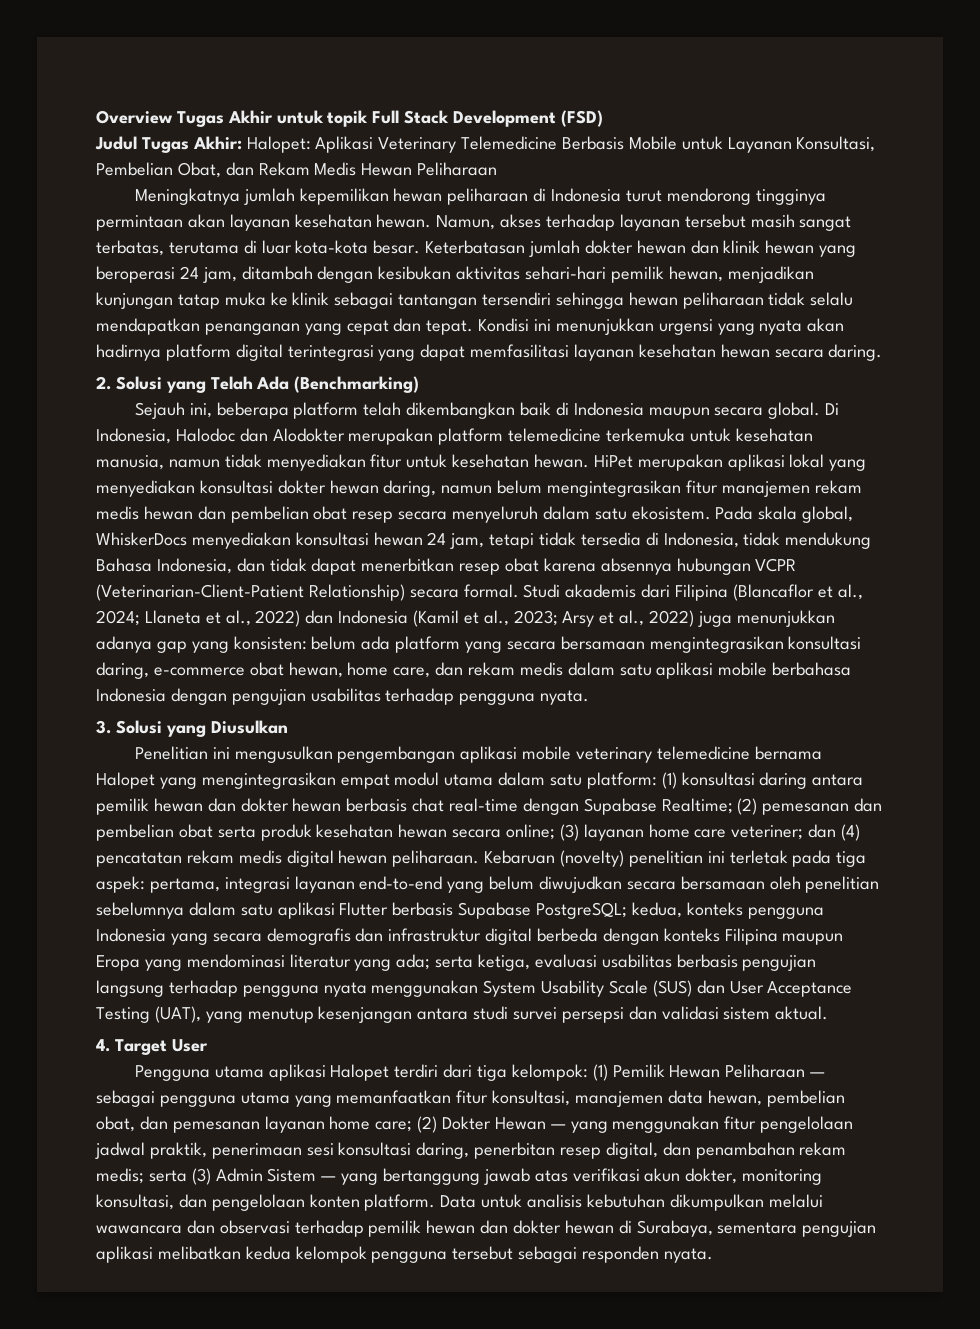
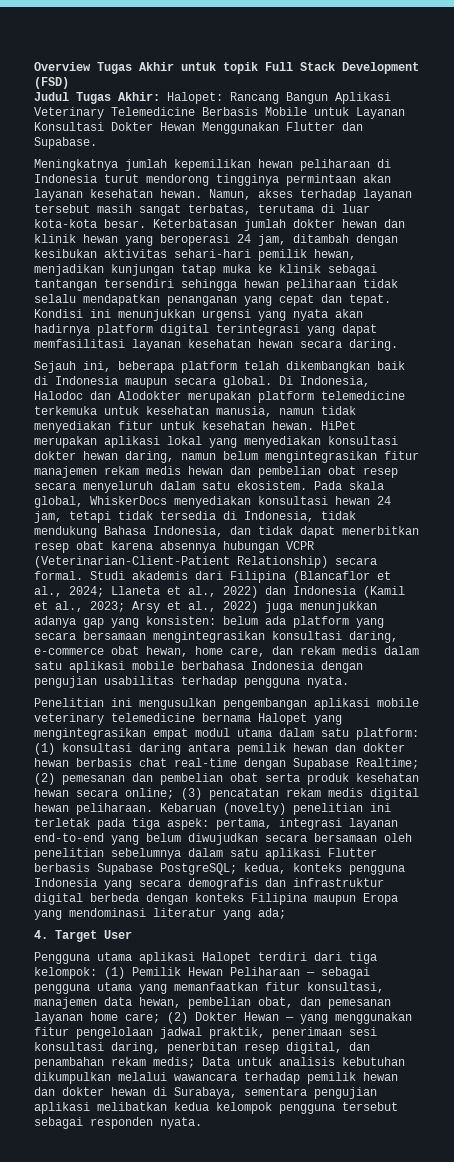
- Judul Tugas Akhir: Halopet: Aplikasi Veterinary Telemedicine Berbasis Mobile untuk Layanan Konsultasi, Pembelian Obat, dan Rekam Medis Hewan Peliharaan
+ Judul Tugas Akhir: Halopet: Rancang Bangun Aplikasi Veterinary Telemedicine Berbasis Mobile untuk Layanan Konsultasi Dokter Hewan Menggunakan Flutter dan Supabase.
- 2. Solusi yang Telah Ada (Benchmarking)
- 3. Solusi yang Diusulkan
- Penelitian ini mengusulkan pengembangan aplikasi mobile veterinary telemedicine bernama Halopet yang mengintegrasikan empat modul utama dalam satu platform: (1) konsultasi daring antara pemilik hewan dan dokter hewan berbasis chat real-time dengan Supabase Realtime; (2) pemesanan dan pembelian obat serta produk kesehatan hewan secara online; (3) layanan home care veteriner; dan (4) pencatatan rekam medis digital hewan peliharaan.
+ Penelitian ini mengusulkan pengembangan aplikasi mobile veterinary telemedicine bernama Halopet yang mengintegrasikan empat modul utama dalam satu platform: (1) konsultasi daring antara pemilik hewan dan dokter hewan berbasis chat real-time dengan Supabase Realtime; (2) pemesanan dan pembelian obat serta produk kesehatan hewan secara online; (3) pencatatan rekam medis digital hewan peliharaan.
- Kebaruan (novelty) penelitian ini terletak pada tiga aspek: pertama, integrasi layanan end-to-end yang belum diwujudkan secara bersamaan oleh penelitian sebelumnya dalam satu aplikasi Flutter berbasis Supabase PostgreSQL; kedua, konteks pengguna Indonesia yang secara demografis dan infrastruktur digital berbeda dengan konteks Filipina maupun Eropa yang mendominasi literatur yang ada; serta ketiga, evaluasi usabilitas berbasis pengujian langsung terhadap pengguna nyata menggunakan System Usability Scale (SUS) dan User Acceptance Testing (UAT), yang menutup kesenjangan antara studi survei persepsi dan validasi sistem aktual.
+ Kebaruan (novelty) penelitian ini terletak pada tiga aspek: pertama, integrasi layanan end-to-end yang belum diwujudkan secara bersamaan oleh penelitian sebelumnya dalam satu aplikasi Flutter berbasis Supabase PostgreSQL; kedua, konteks pengguna Indonesia yang secara demografis dan infrastruktur digital berbeda dengan konteks Filipina maupun Eropa yang mendominasi literatur yang ada;
- serta (3) Admin Sistem — yang bertanggung jawab atas verifikasi akun dokter, monitoring konsultasi, dan pengelolaan konten platform.
- Data untuk analisis kebutuhan dikumpulkan melalui wawancara dan observasi terhadap pemilik hewan dan dokter hewan di Surabaya, sementara pengujian aplikasi melibatkan kedua kelompok pengguna tersebut sebagai responden nyata.
+ Data untuk analisis kebutuhan dikumpulkan melalui wawancara terhadap pemilik hewan dan dokter hewan di Surabaya, sementara pengujian aplikasi melibatkan kedua kelompok pengguna tersebut sebagai responden nyata.

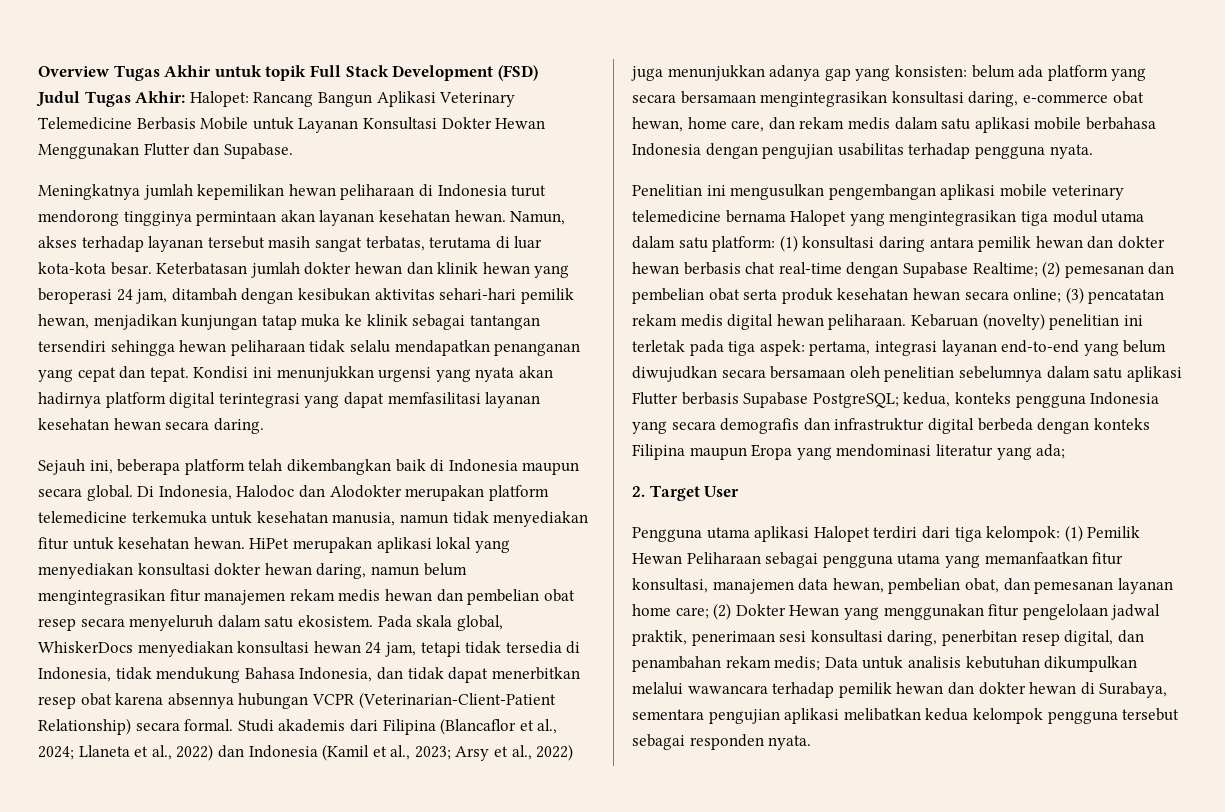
- Penelitian ini mengusulkan pengembangan aplikasi mobile veterinary telemedicine bernama Halopet yang mengintegrasikan empat modul utama dalam satu platform: (1) konsultasi daring antara pemilik hewan dan dokter hewan berbasis chat real-time dengan Supabase Realtime; (2) pemesanan dan pembelian obat serta produk kesehatan hewan secara online; (3) pencatatan rekam medis digital hewan peliharaan.
+ Penelitian ini mengusulkan pengembangan aplikasi mobile veterinary telemedicine bernama Halopet yang mengintegrasikan tiga modul utama dalam satu platform: (1) konsultasi daring antara pemilik hewan dan dokter hewan berbasis chat real-time dengan Supabase Realtime; (2) pemesanan dan pembelian obat serta produk kesehatan hewan secara online; (3) pencatatan rekam medis digital hewan peliharaan.
- 4. Target User
+ 2. Target User
- (1) Pemilik Hewan Peliharaan — sebagai pengguna utama yang memanfaatkan fitur konsultasi, manajemen data hewan, pembelian obat, dan pemesanan layanan home care;
+ (1) Pemilik Hewan Peliharaan sebagai pengguna utama yang memanfaatkan fitur konsultasi, manajemen data hewan, pembelian obat, dan pemesanan layanan home care;
- (2) Dokter Hewan — yang menggunakan fitur pengelolaan jadwal praktik, penerimaan sesi konsultasi daring, penerbitan resep digital, dan penambahan rekam medis;
+ (2) Dokter Hewan yang menggunakan fitur pengelolaan jadwal praktik, penerimaan sesi konsultasi daring, penerbitan resep digital, dan penambahan rekam medis;

